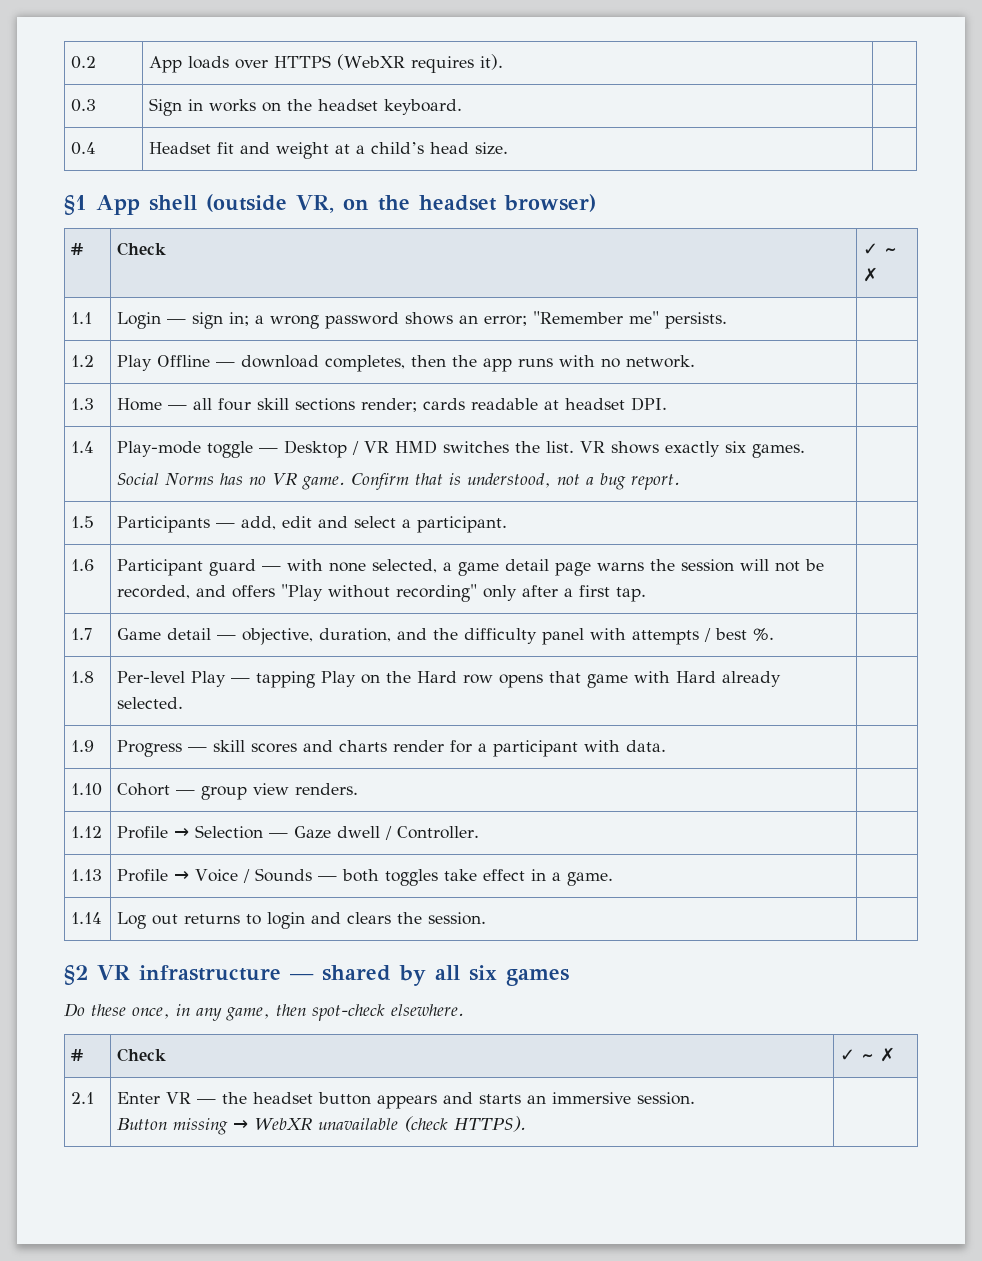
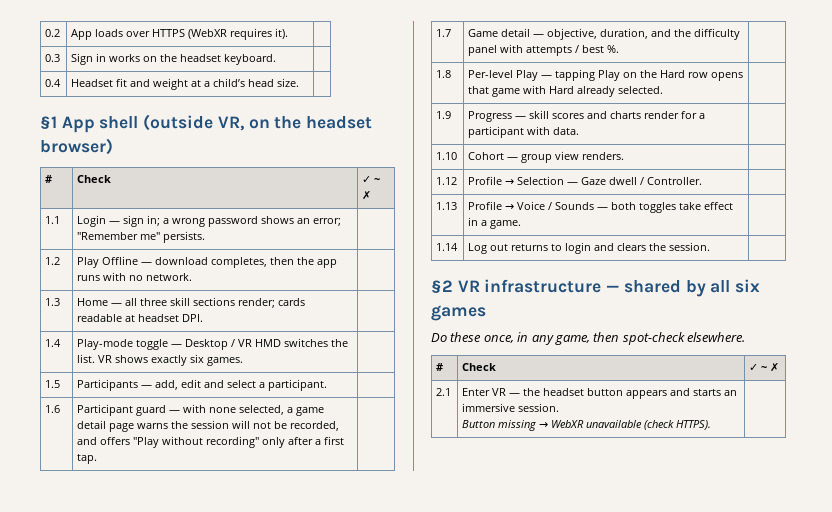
- 1.3 | Home — all four skill sections render; cards readable at headset DPI. |
+ 1.3 | Home — all three skill sections render; cards readable at headset DPI. |
- 1.4 | Play-mode toggle — Desktop / VR HMD switches the list. VR shows exactly six games.
- Social Norms has no VR game. Confirm that is understood, not a bug report. |
+ 1.4 | Play-mode toggle — Desktop / VR HMD switches the list. VR shows exactly six games. |

